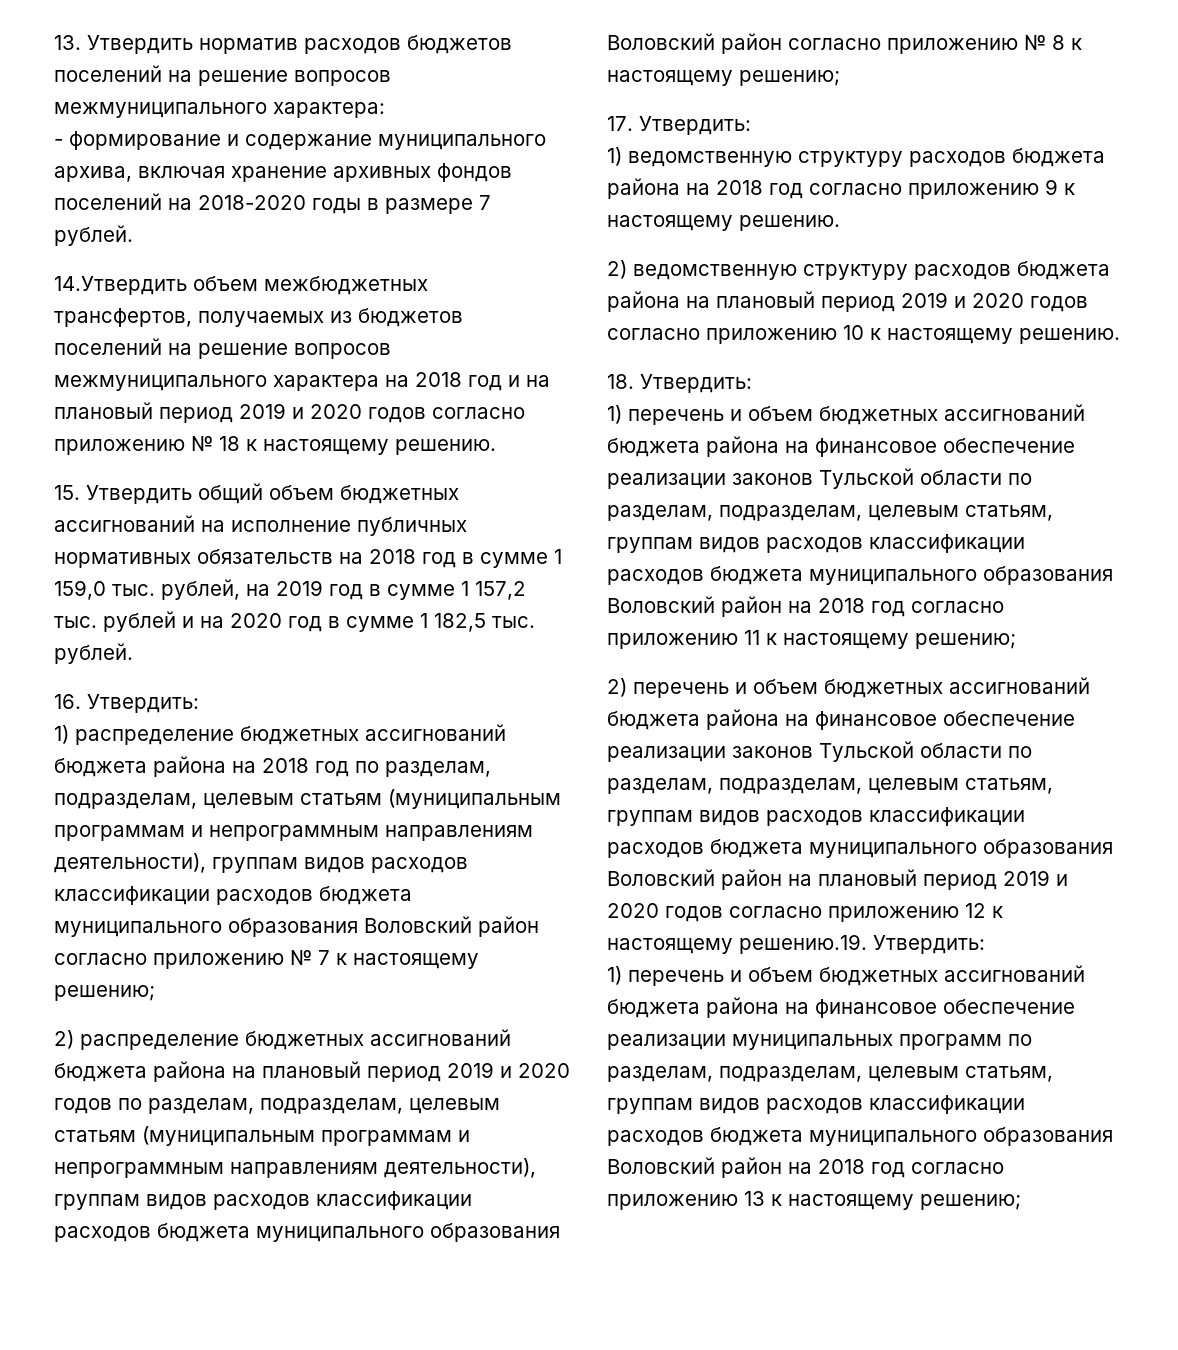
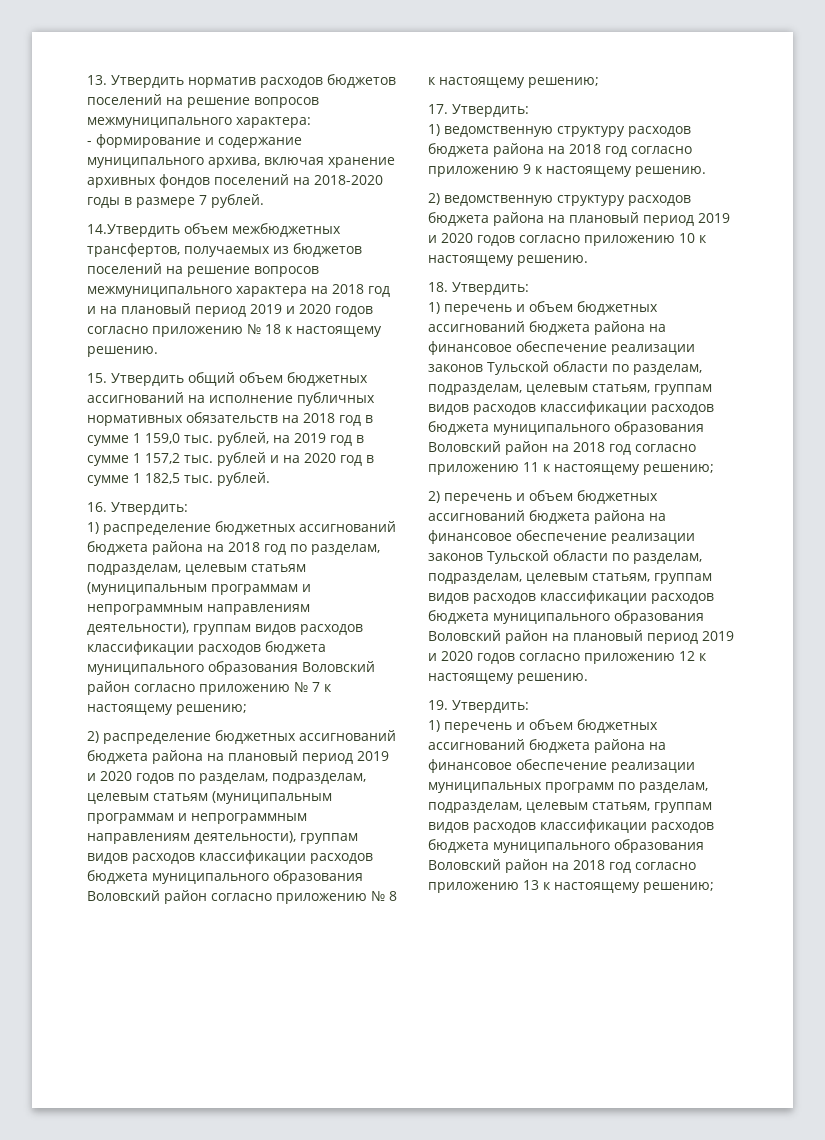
- 2) перечень и объем бюджетных ассигнований бюджета района на финансовое обеспечение реализации законов Тульской области по разделам, подразделам, целевым статьям, группам видов расходов классификации расходов бюджета муниципального образования Воловский район на плановый период 2019 и 2020 годов согласно приложению 12 к настоящему решению.19. Утвердить:
+ 2) перечень и объем бюджетных ассигнований бюджета района на финансовое обеспечение реализации законов Тульской области по разделам, подразделам, целевым статьям, группам видов расходов классификации расходов бюджета муниципального образования Воловский район на плановый период 2019 и 2020 годов согласно приложению 12 к настоящему решению.
+ 19. Утвердить:

